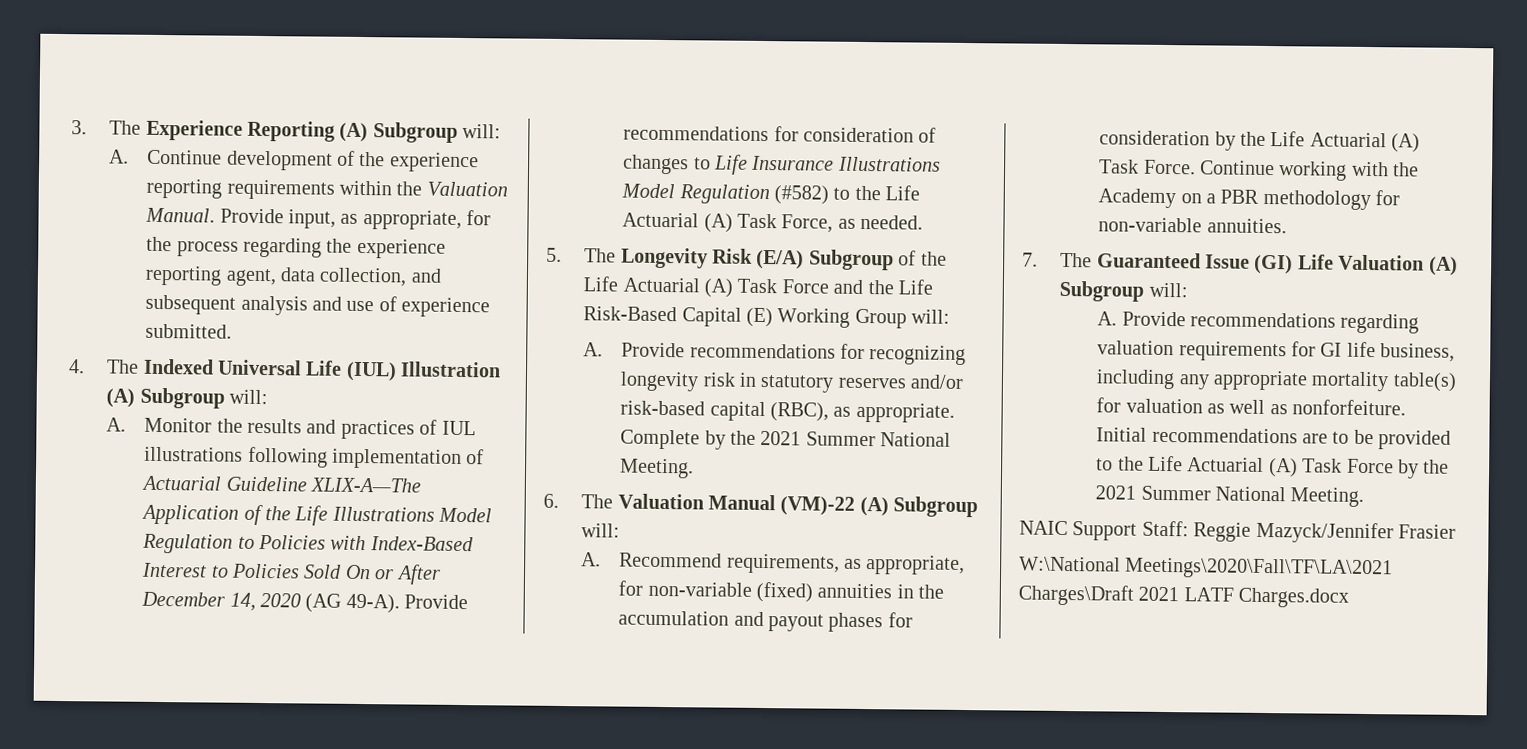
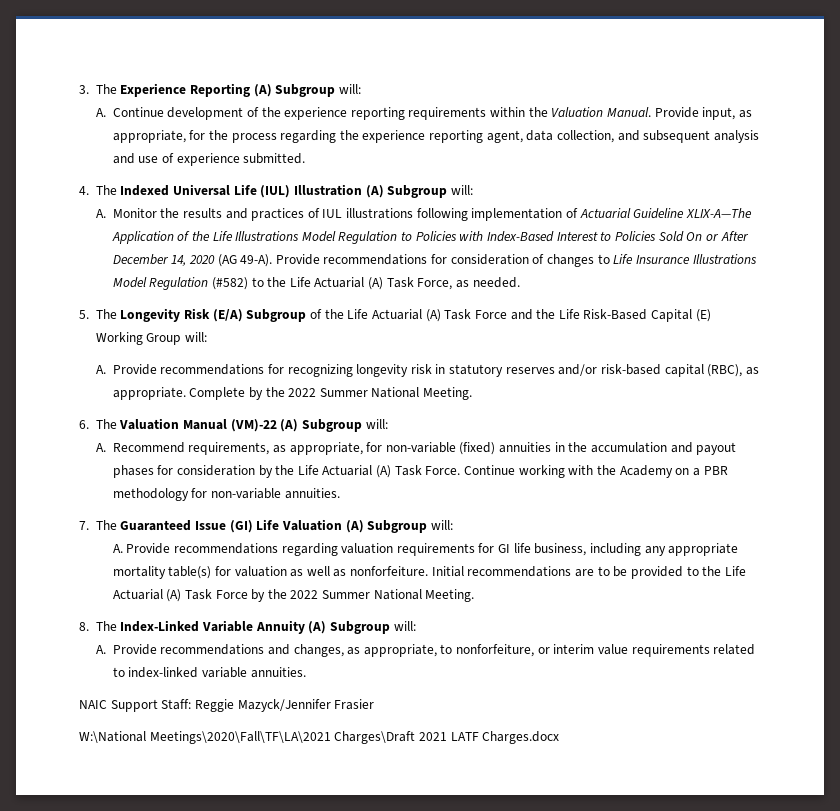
- Complete by the 2021 Summer National Meeting.
+ Complete by the 2022 Summer National Meeting.
- Initial recommendations are to be provided to the Life Actuarial (A) Task Force by the 2021 Summer National Meeting.
+ Initial recommendations are to be provided to the Life Actuarial (A) Task Force by the 2022 Summer National Meeting.
+ 8. The Index-Linked Variable Annuity (A) Subgroup will:
+ A. Provide recommendations and changes, as appropriate, to nonforfeiture, or interim value requirements related to index-linked variable annuities.

